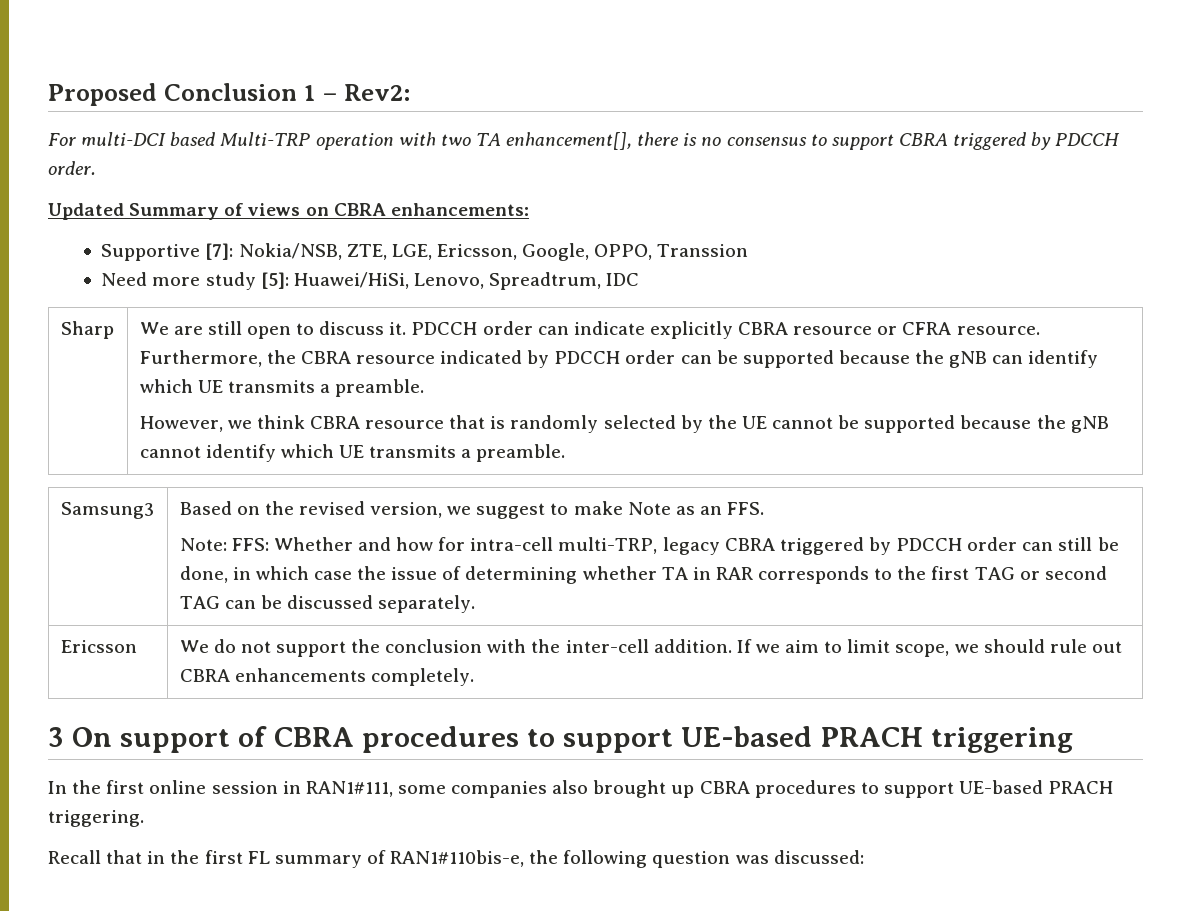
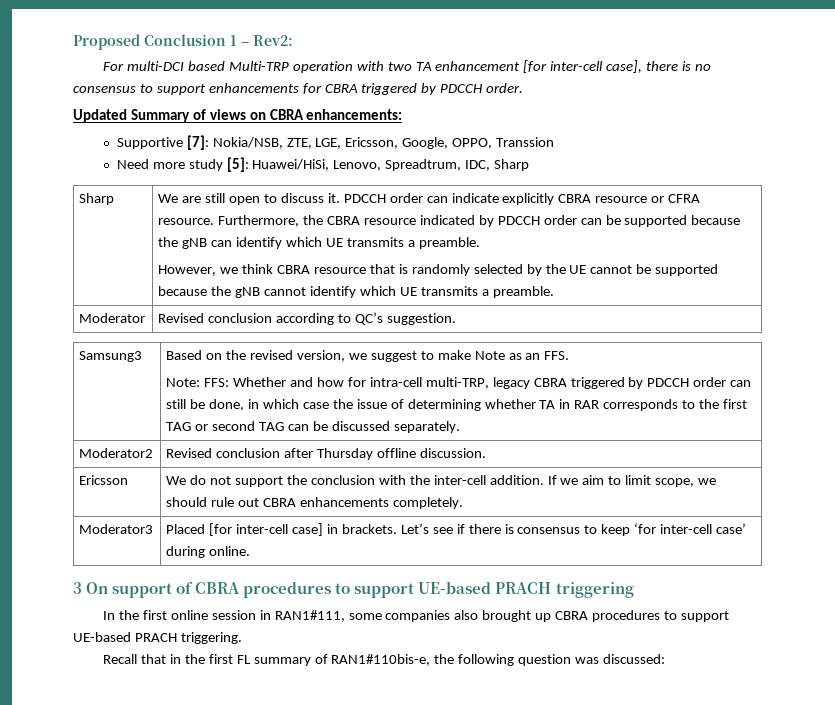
- For multi-DCI based Multi-TRP operation with two TA enhancement[], there is no consensus to support CBRA triggered by PDCCH order.
+ For multi-DCI based Multi-TRP operation with two TA enhancement [for inter-cell case], there is no consensus to support enhancements for CBRA triggered by PDCCH order.
- Need more study [5]: Huawei/HiSi, Lenovo, Spreadtrum, IDC
+ Need more study [5]: Huawei/HiSi, Lenovo, Spreadtrum, IDC, Sharp
+ Moderator | Revised conclusion according to QC’s suggestion.
+ Moderator2 | Revised conclusion after Thursday offline discussion.
+ Moderator3 | Placed [for inter-cell case] in brackets. Let’s see if there is consensus to keep ‘for inter-cell case’ during online.

